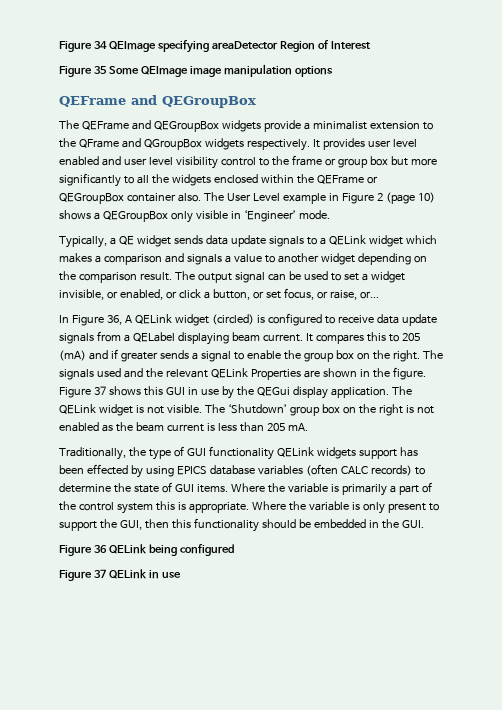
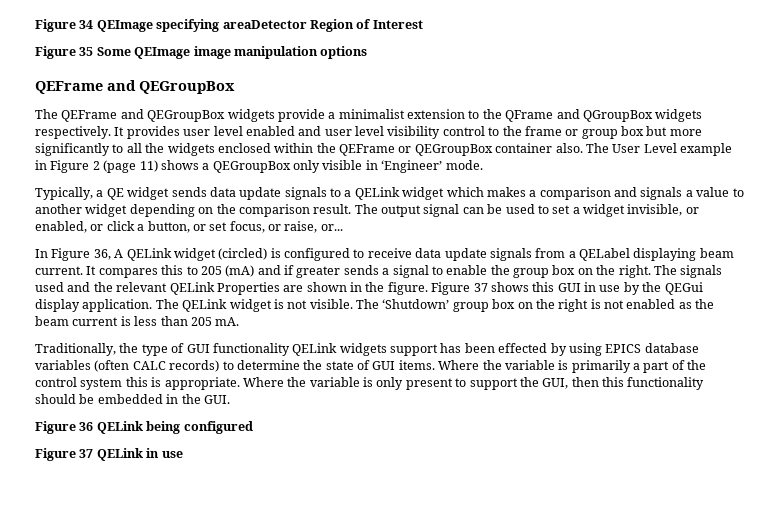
- The User Level example in Figure 2 (page 10) shows a QEGroupBox only visible in ‘Engineer’ mode.
+ The User Level example in Figure 2 (page 11) shows a QEGroupBox only visible in ‘Engineer’ mode.

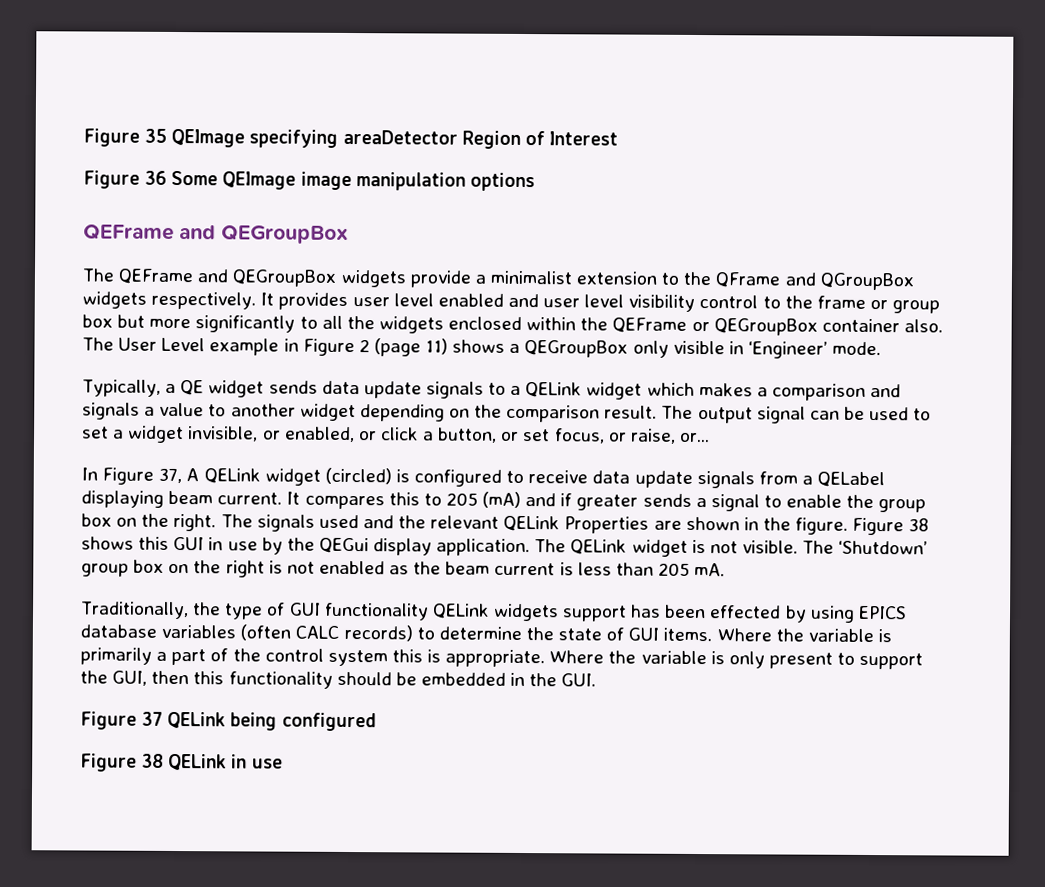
- Figure 34 QEImage specifying areaDetector Region of Interest
+ Figure 35 QEImage specifying areaDetector Region of Interest
- Figure 35 Some QEImage image manipulation options
+ Figure 36 Some QEImage image manipulation options
- In Figure 36, A QELink widget (circled) is configured to receive data update signals from a QELabel displaying beam current.
+ In Figure 37, A QELink widget (circled) is configured to receive data update signals from a QELabel displaying beam current.
- Figure 37 shows this GUI in use by the QEGui display application.
+ Figure 38 shows this GUI in use by the QEGui display application.
- Figure 36 QELink being configured
+ Figure 37 QELink being configured
- Figure 37 QELink in use
+ Figure 38 QELink in use

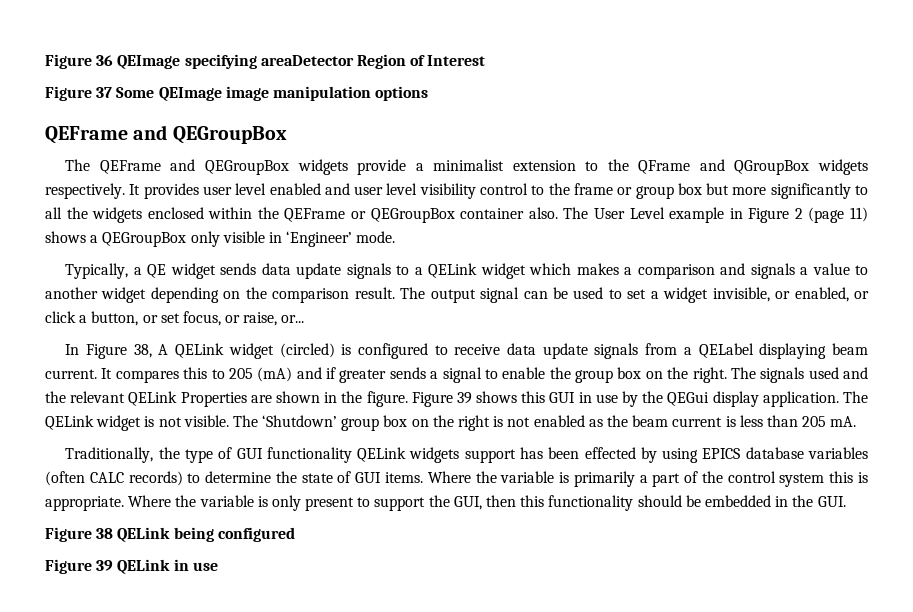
- Figure 35 QEImage specifying areaDetector Region of Interest
+ Figure 36 QEImage specifying areaDetector Region of Interest
- Figure 36 Some QEImage image manipulation options
+ Figure 37 Some QEImage image manipulation options
- In Figure 37, A QELink widget (circled) is configured to receive data update signals from a QELabel displaying beam current.
+ In Figure 38, A QELink widget (circled) is configured to receive data update signals from a QELabel displaying beam current.
- Figure 38 shows this GUI in use by the QEGui display application.
+ Figure 39 shows this GUI in use by the QEGui display application.
- Figure 37 QELink being configured
+ Figure 38 QELink being configured
- Figure 38 QELink in use
+ Figure 39 QELink in use

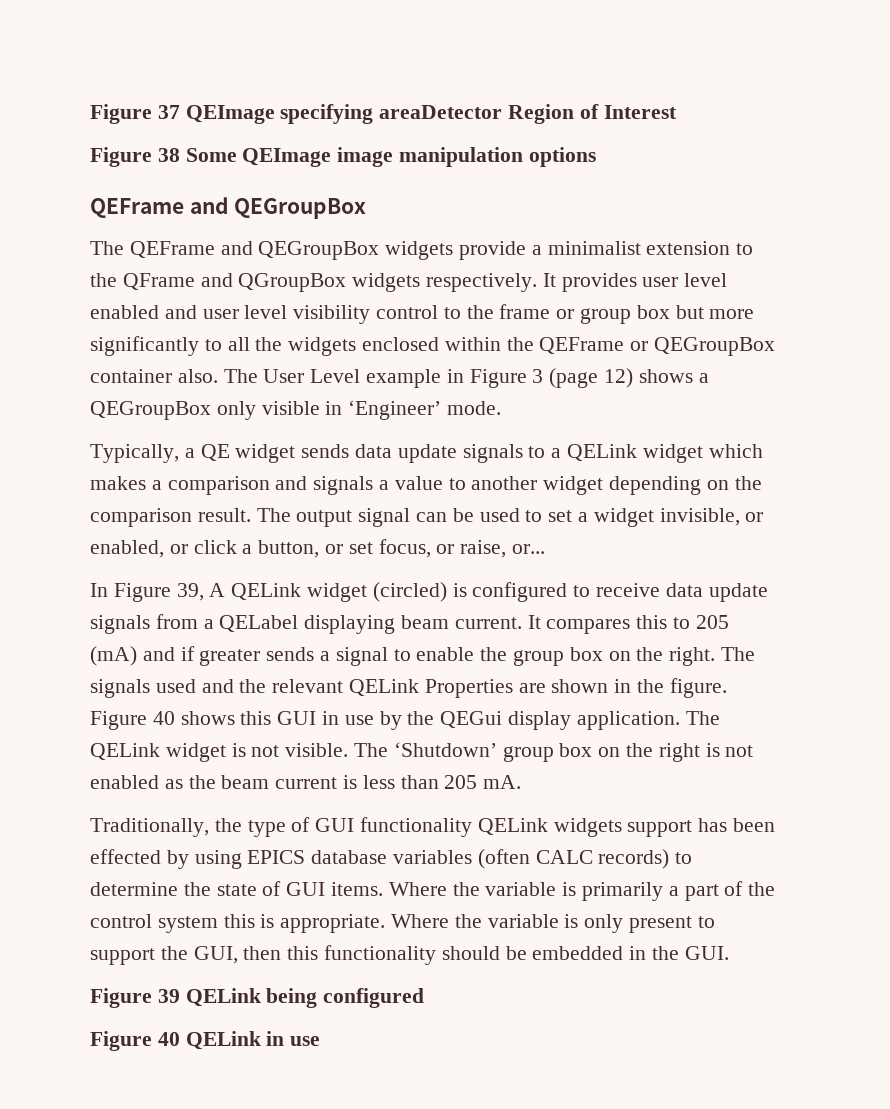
- Figure 36 QEImage specifying areaDetector Region of Interest
+ Figure 37 QEImage specifying areaDetector Region of Interest
- Figure 37 Some QEImage image manipulation options
+ Figure 38 Some QEImage image manipulation options
- The User Level example in Figure 2 (page 11) shows a QEGroupBox only visible in ‘Engineer’ mode.
+ The User Level example in Figure 3 (page 12) shows a QEGroupBox only visible in ‘Engineer’ mode.
- In Figure 38, A QELink widget (circled) is configured to receive data update signals from a QELabel displaying beam current.
+ In Figure 39, A QELink widget (circled) is configured to receive data update signals from a QELabel displaying beam current.
- Figure 39 shows this GUI in use by the QEGui display application.
+ Figure 40 shows this GUI in use by the QEGui display application.
- Figure 38 QELink being configured
+ Figure 39 QELink being configured
- Figure 39 QELink in use
+ Figure 40 QELink in use

